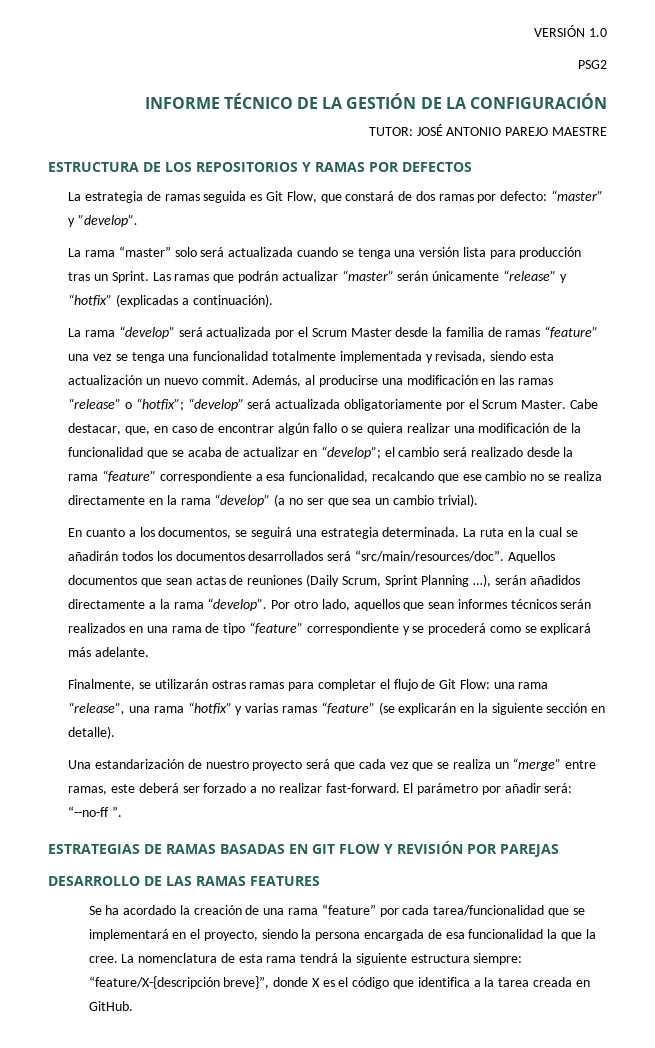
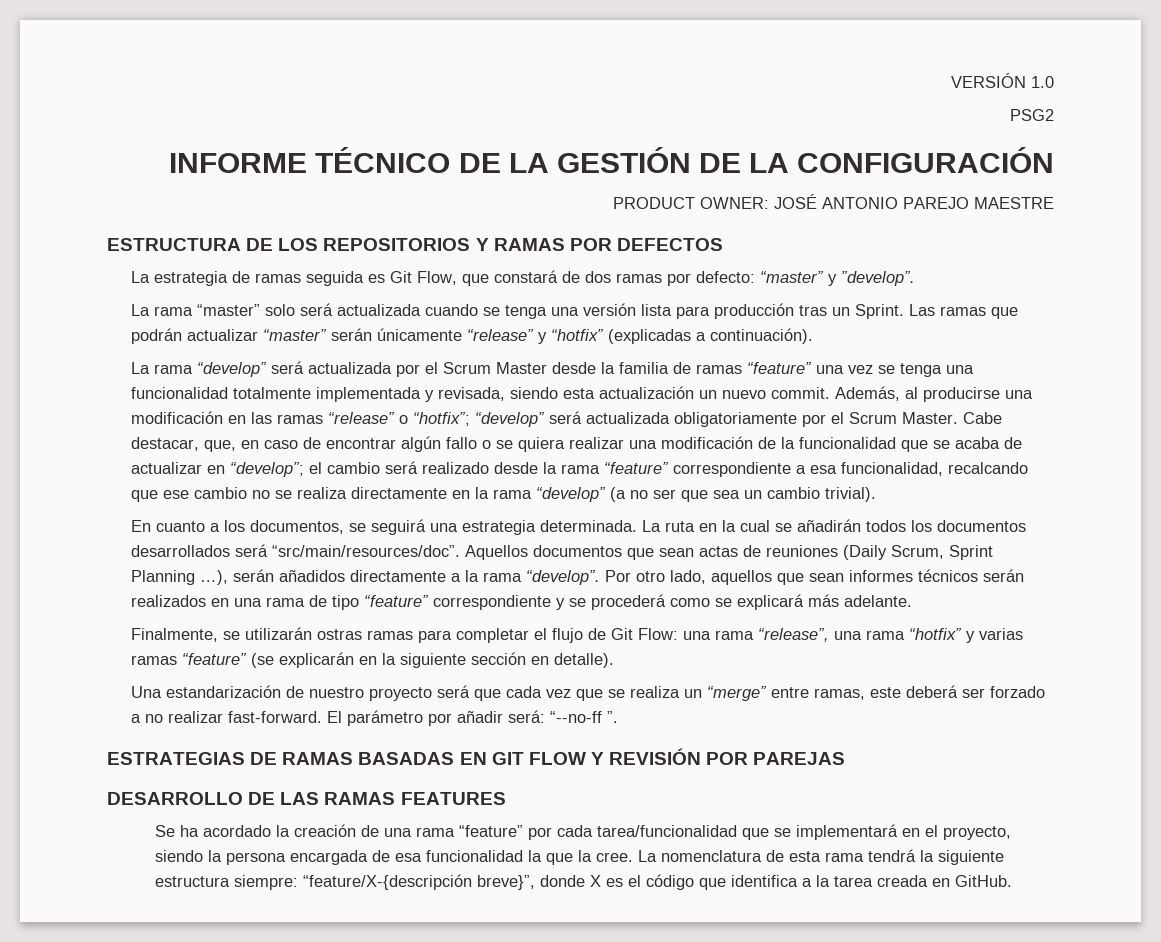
- TUTOR: JOSÉ ANTONIO PAREJO MAESTRE
+ PRODUCT OWNER: JOSÉ ANTONIO PAREJO MAESTRE

